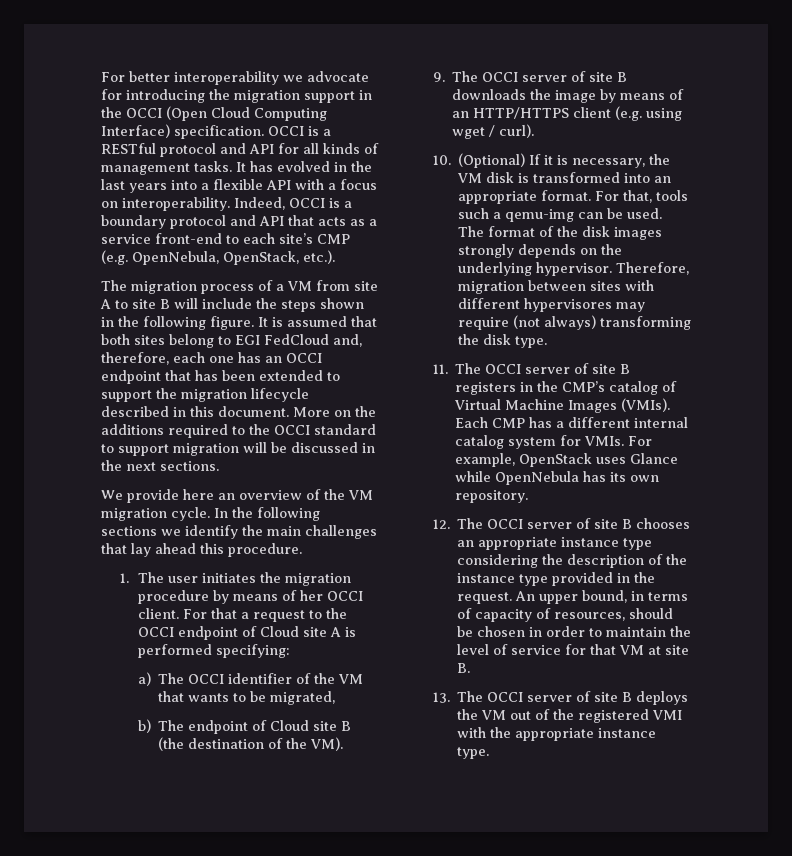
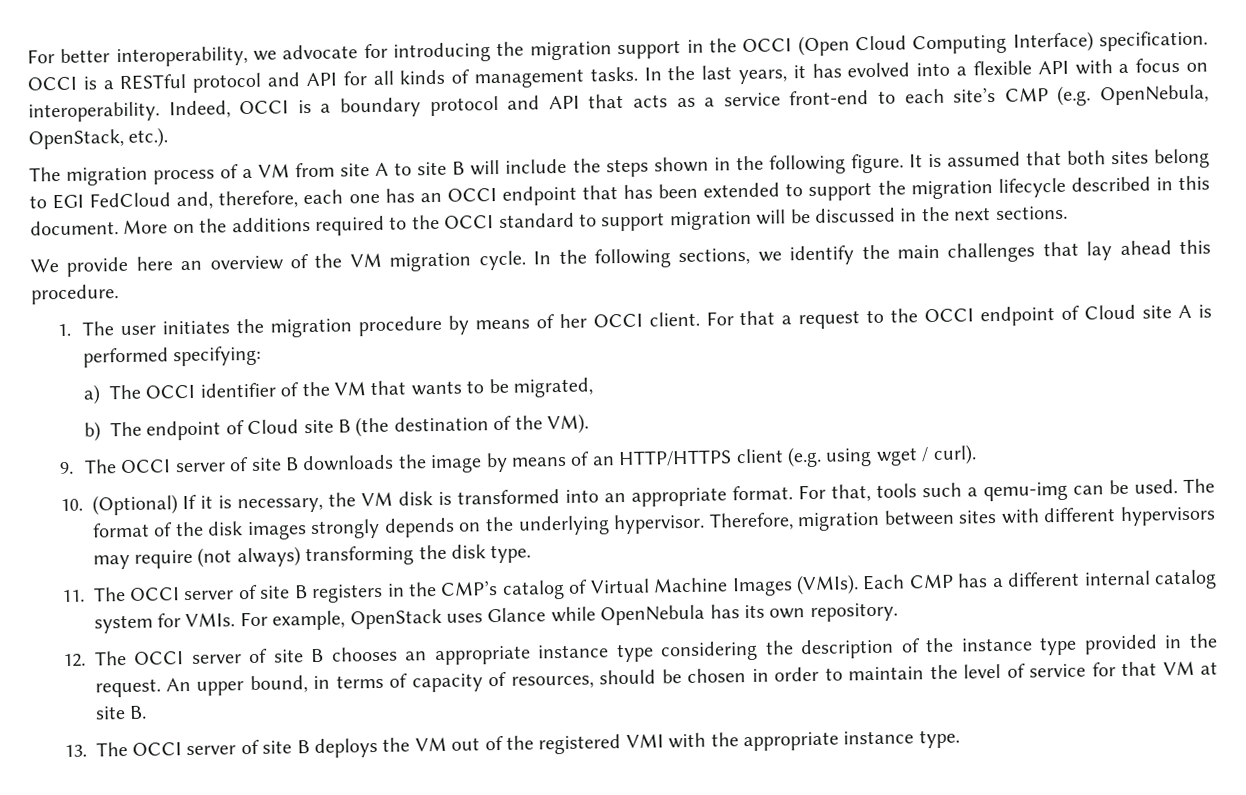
- For better interoperability we advocate for introducing the migration support in the OCCI (Open Cloud Computing Interface) specification.
+ For better interoperability, we advocate for introducing the migration support in the OCCI (Open Cloud Computing Interface) specification.
- It has evolved in the last years into a flexible API with a focus on interoperability.
+ In the last years, it has evolved into a flexible API with a focus on interoperability.
- In the following sections we identify the main challenges that lay ahead this procedure.
+ In the following sections, we identify the main challenges that lay ahead this procedure.
- Therefore, migration between sites with different hypervisores may require (not always) transforming the disk type.
+ Therefore, migration between sites with different hypervisors may require (not always) transforming the disk type.

